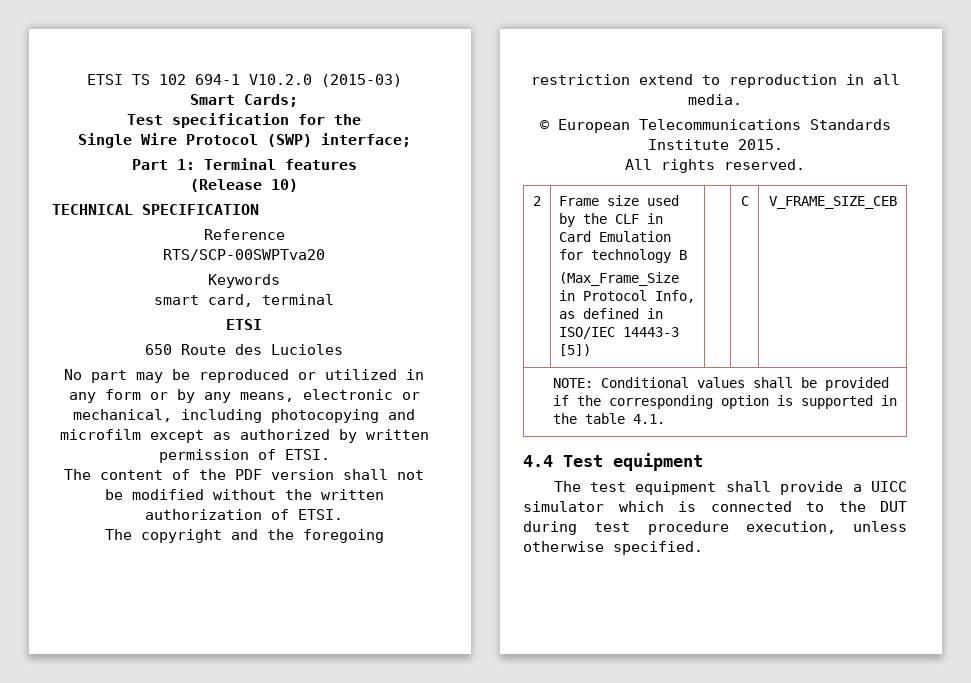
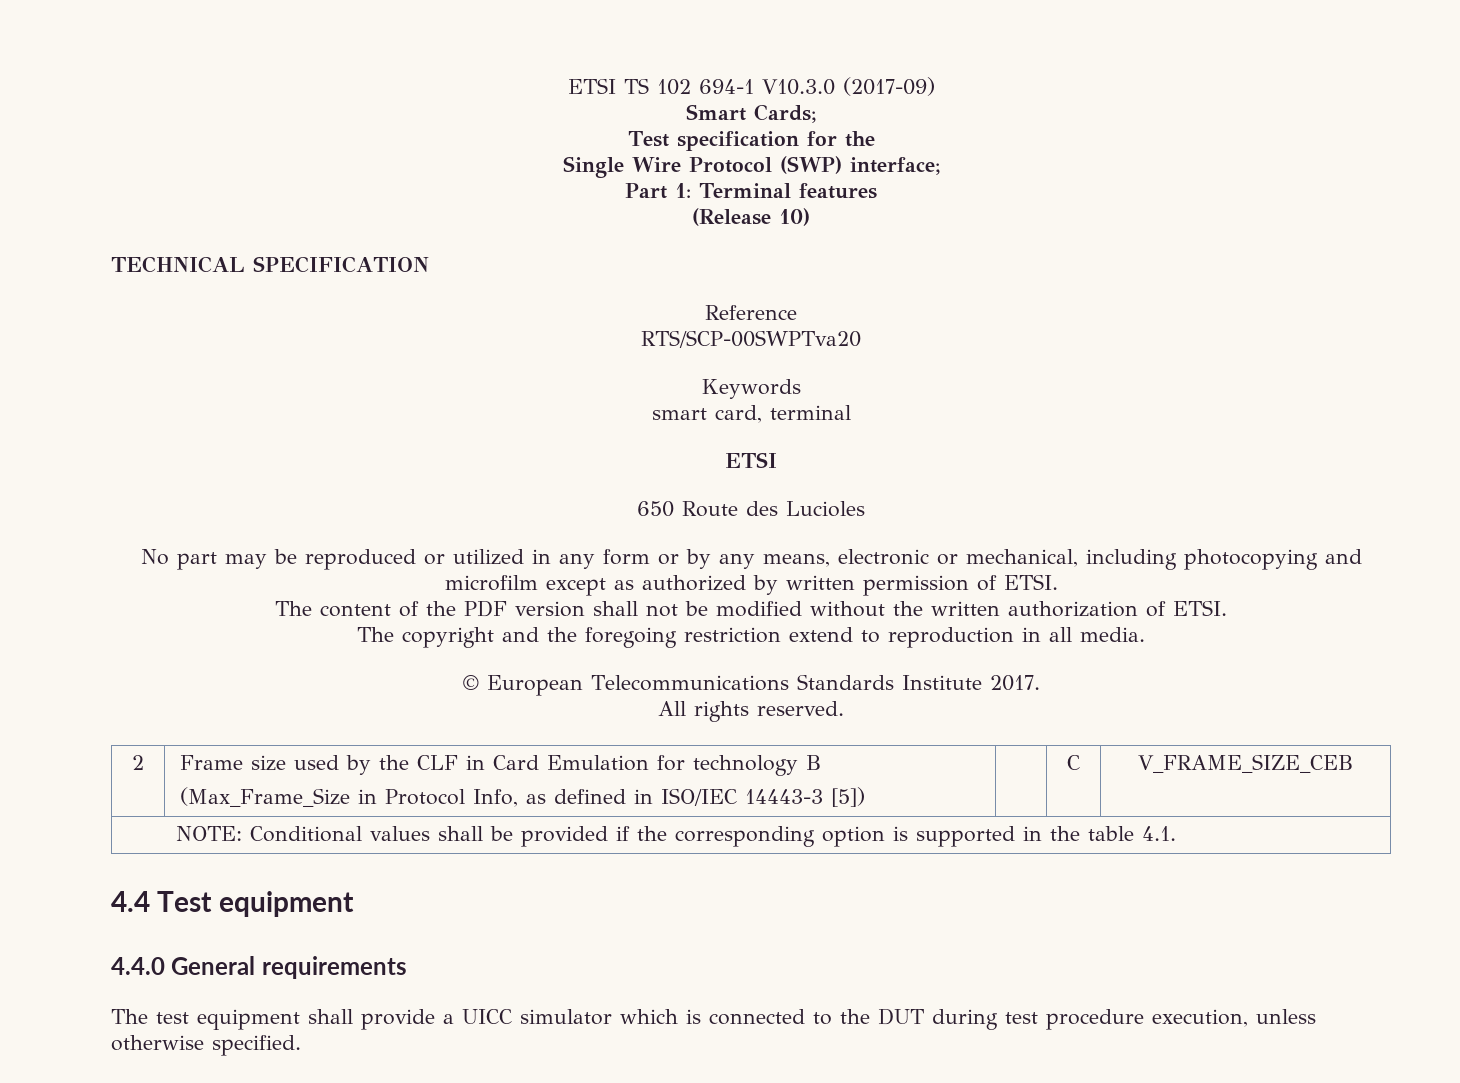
- ETSI TS 102 694-1 V10.2.0 (2015-03)
+ ETSI TS 102 694-1 V10.3.0 (2017-09)
- © European Telecommunications Standards Institute 2015.
+ © European Telecommunications Standards Institute 2017.
+ 4.4.0 General requirements

